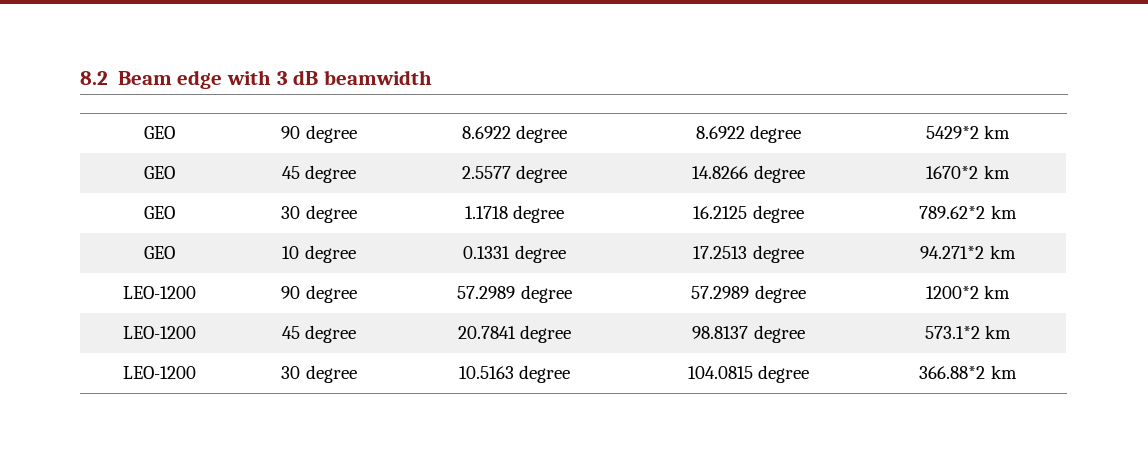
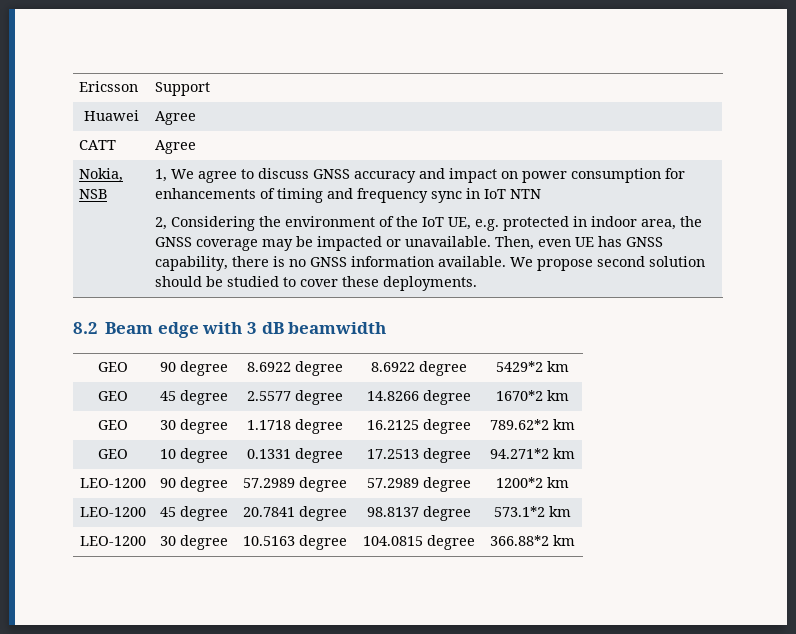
+ Ericsson | Support
+ Huawei | Agree
+ CATT | Agree
+ Nokia, NSB | 1, We agree to discuss GNSS accuracy and impact on power consumption for enhancements of timing and frequency sync in IoT NTN
+ 2, Considering the environment of the IoT UE, e.g. protected in indoor area, the GNSS coverage may be impacted or unavailable. Then, even UE has GNSS capability, there is no GNSS information available. We propose second solution should be studied to cover these deployments.

